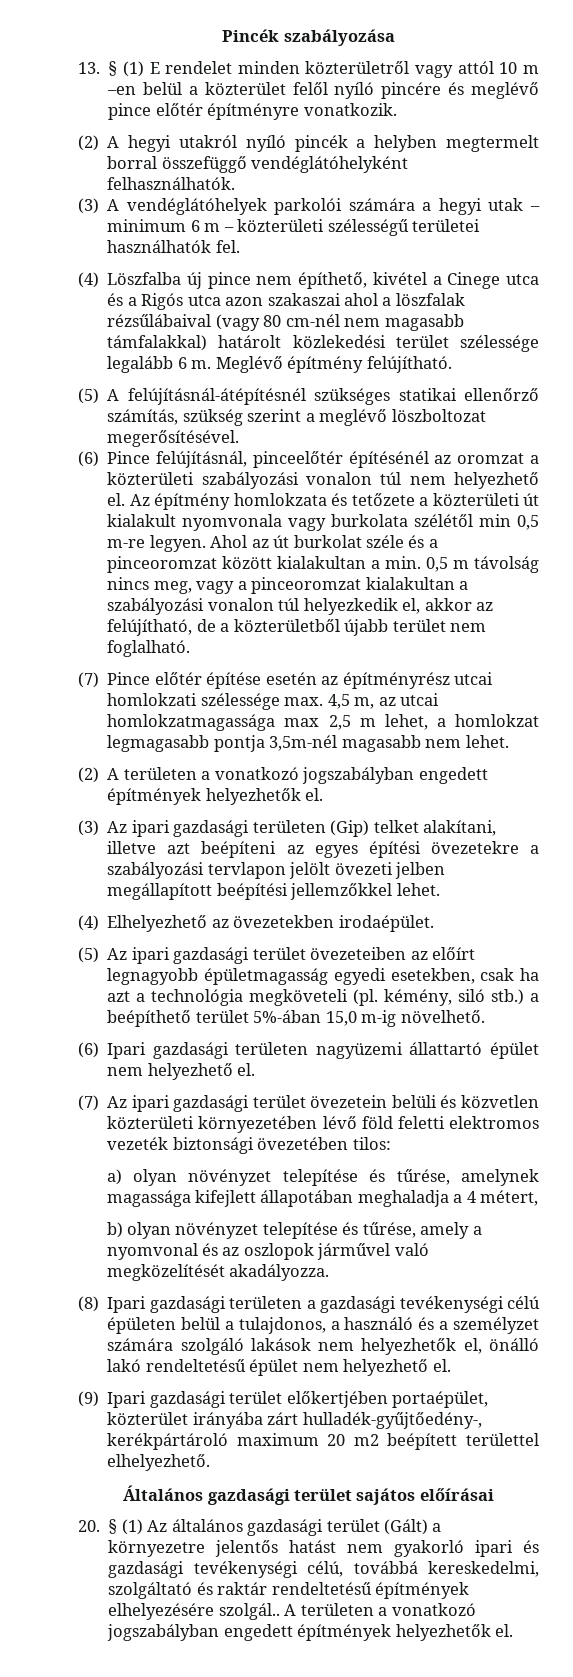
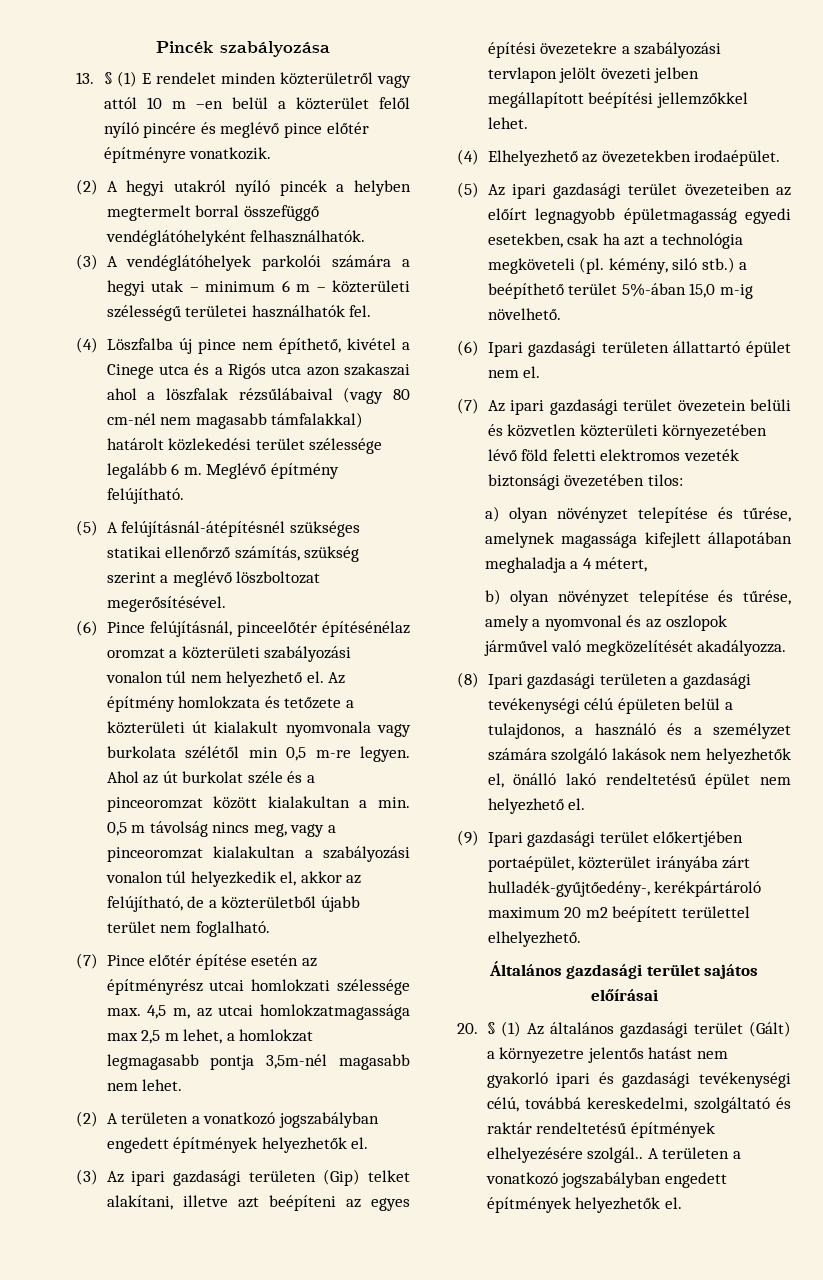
- (6) Pince felújításnál, pinceelőtér építésénél az oromzat a közterületi szabályozási vonalon túl nem helyezhető el.
+ (6) Pince felújításnál, pinceelőtér építésénélaz oromzat a közterületi szabályozási vonalon túl nem helyezhető el.
- (6) Ipari gazdasági területen nagyüzemi állattartó épület nem helyezhető el.
+ (6) Ipari gazdasági területen állattartó épület nem el.

